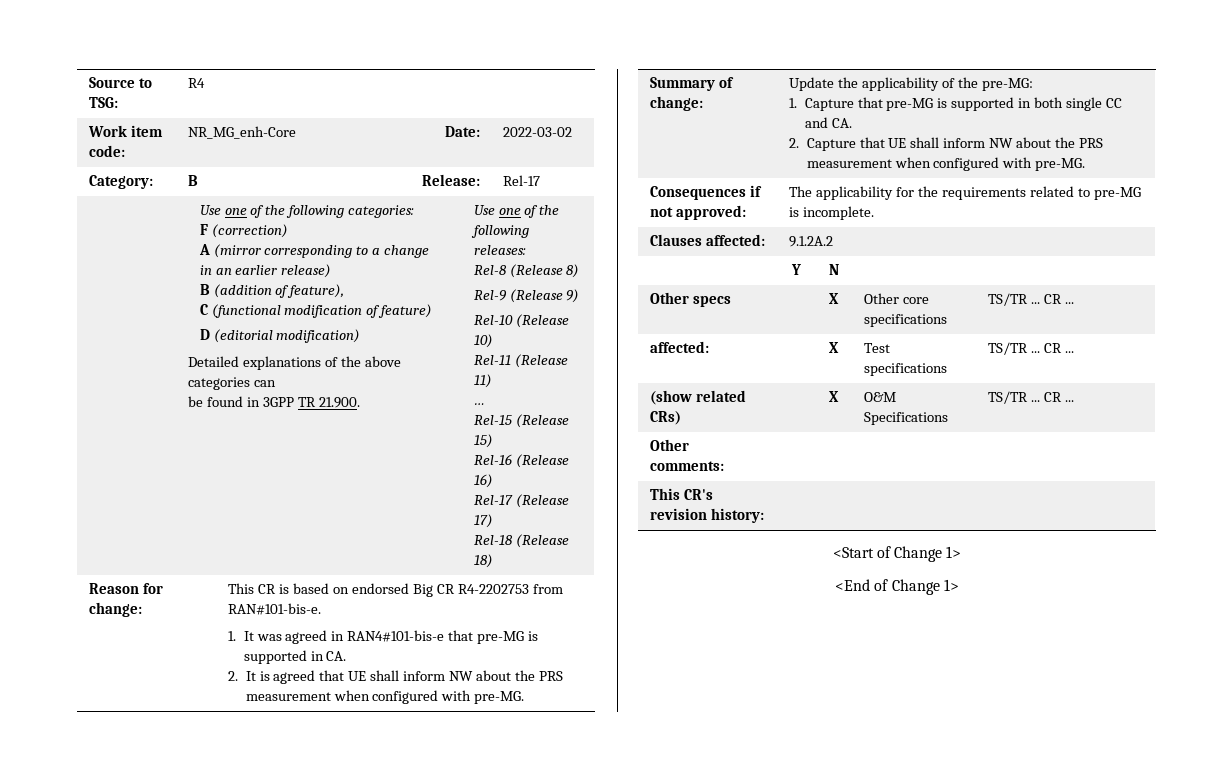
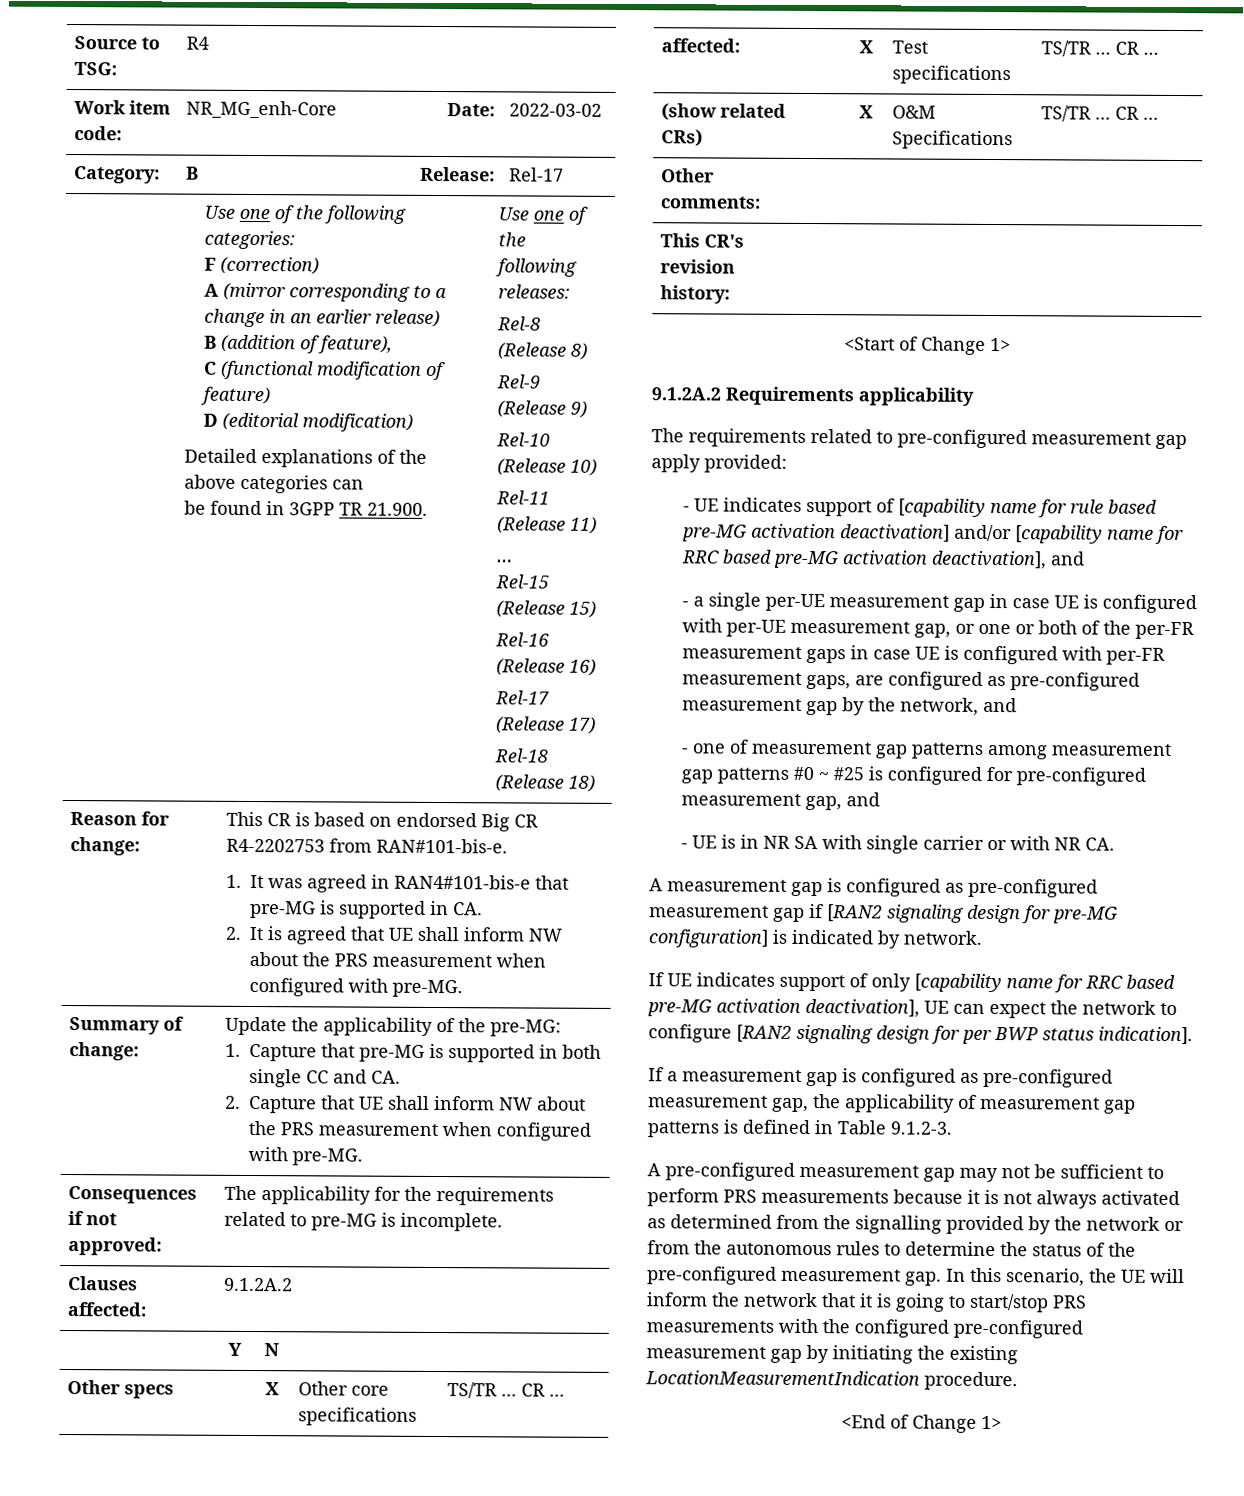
+ 9.1.2A.2 Requirements applicability
+ The requirements related to pre-configured measurement gap apply provided:
+ - UE indicates support of [capability name for rule based pre-MG activation deactivation] and/or [capability name for RRC based pre-MG activation deactivation], and
+ - a single per-UE measurement gap in case UE is configured with per-UE measurement gap, or one or both of the per-FR measurement gaps in case UE is configured with per-FR measurement gaps, are configured as pre-configured measurement gap by the network, and
+ - one of measurement gap patterns among measurement gap patterns #0 ~ #25 is configured for pre-configured measurement gap, and
+ - UE is in NR SA with single carrier or with NR CA.
+ A measurement gap is configured as pre-configured measurement gap if [RAN2 signaling design for pre-MG configuration] is indicated by network.
+ If UE indicates support of only [capability name for RRC based pre-MG activation deactivation], UE can expect the network to configure [RAN2 signaling design for per BWP status indication].
+ If a measurement gap is configured as pre-configured measurement gap, the applicability of measurement gap patterns is defined in Table 9.1.2-3.
+ A pre-configured measurement gap may not be sufficient to perform PRS measurements because it is not always activated as determined from the signalling provided by the network or from the autonomous rules to determine the status of the pre-configured measurement gap. In this scenario, the UE will inform the network that it is going to start/stop PRS measurements with the configured pre-configured measurement gap by initiating the existing LocationMeasurementIndication procedure.

